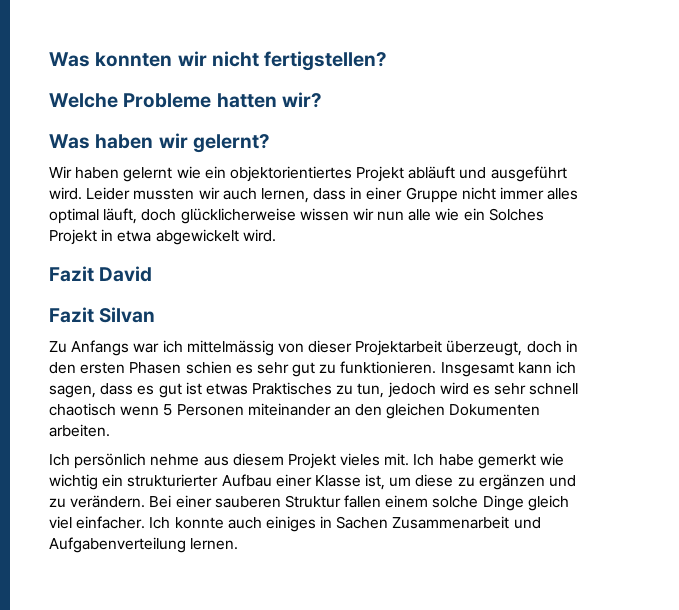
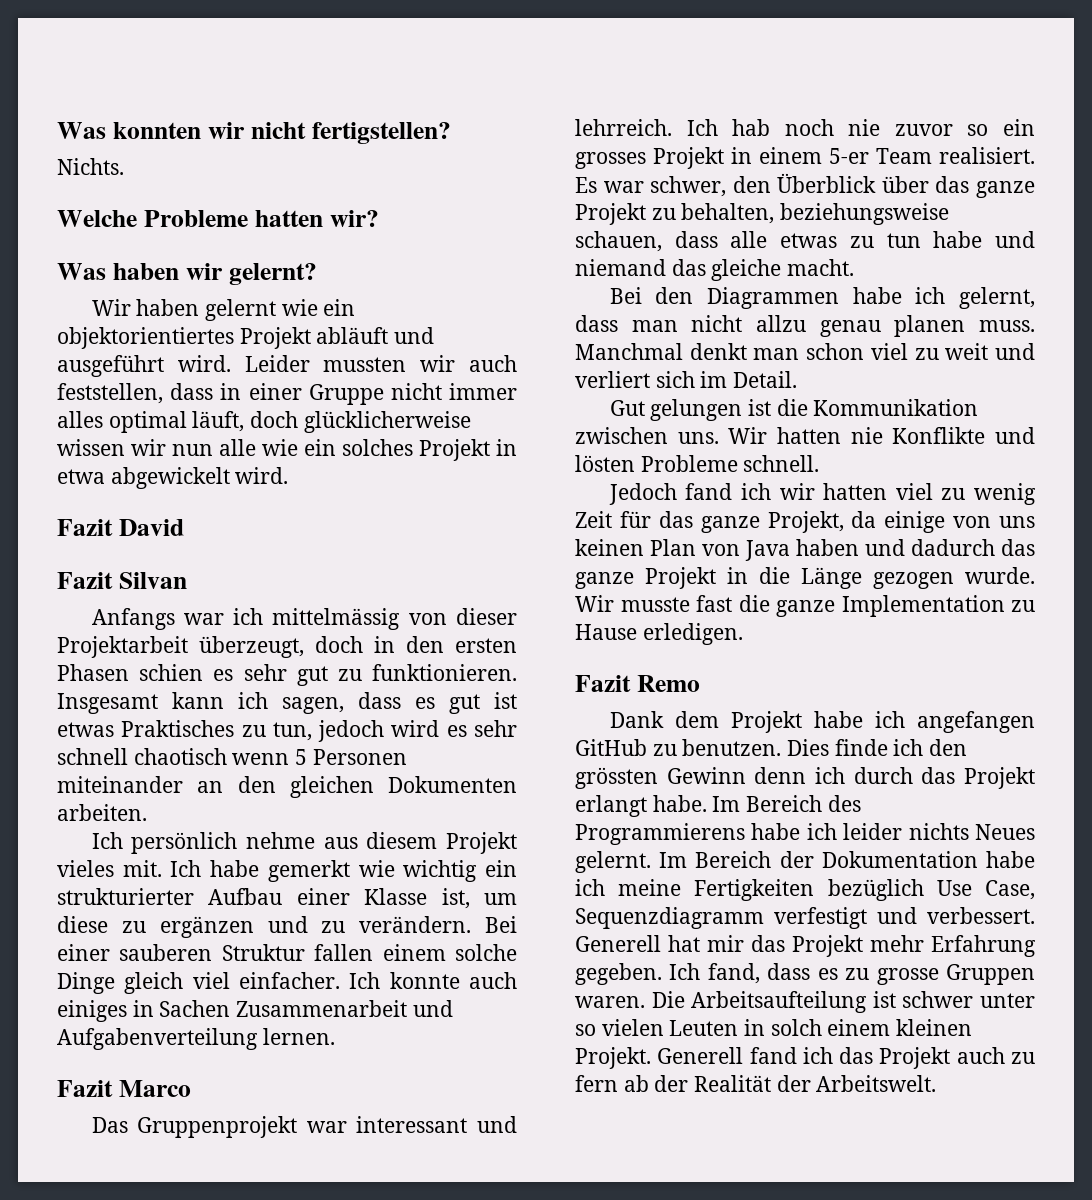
+ Nichts.
- Leider mussten wir auch lernen, dass in einer Gruppe nicht immer alles optimal läuft, doch glücklicherweise wissen wir nun alle wie ein Solches Projekt in etwa abgewickelt wird.
+ Leider mussten wir auch feststellen, dass in einer Gruppe nicht immer alles optimal läuft, doch glücklicherweise wissen wir nun alle wie ein solches Projekt in etwa abgewickelt wird.
- Zu Anfangs war ich mittelmässig von dieser Projektarbeit überzeugt, doch in den ersten Phasen schien es sehr gut zu funktionieren.
+ Anfangs war ich mittelmässig von dieser Projektarbeit überzeugt, doch in den ersten Phasen schien es sehr gut zu funktionieren.
+ Fazit Marco
+ Das Gruppenprojekt war interessant und lehrreich. Ich hab noch nie zuvor so ein grosses Projekt in einem 5-er Team realisiert. Es war schwer, den Überblick über das ganze Projekt zu behalten, beziehungsweise schauen, dass alle etwas zu tun habe und niemand das gleiche macht.
+ Bei den Diagrammen habe ich gelernt, dass man nicht allzu genau planen muss. Manchmal denkt man schon viel zu weit und verliert sich im Detail.
+ Gut gelungen ist die Kommunikation zwischen uns. Wir hatten nie Konflikte und lösten Probleme schnell.
+ Jedoch fand ich wir hatten viel zu wenig Zeit für das ganze Projekt, da einige von uns keinen Plan von Java haben und dadurch das ganze Projekt in die Länge gezogen wurde. Wir musste fast die ganze Implementation zu Hause erledigen.
+ Fazit Remo
+ Dank dem Projekt habe ich angefangen GitHub zu benutzen. Dies finde ich den grössten Gewinn denn ich durch das Projekt erlangt habe. Im Bereich des Programmierens habe ich leider nichts Neues gelernt. Im Bereich der Dokumentation habe ich meine Fertigkeiten bezüglich Use Case, Sequenzdiagramm verfestigt und verbessert. Generell hat mir das Projekt mehr Erfahrung gegeben. Ich fand, dass es zu grosse Gruppen waren. Die Arbeitsaufteilung ist schwer unter so vielen Leuten in solch einem kleinen Projekt. Generell fand ich das Projekt auch zu fern ab der Realität der Arbeitswelt.

